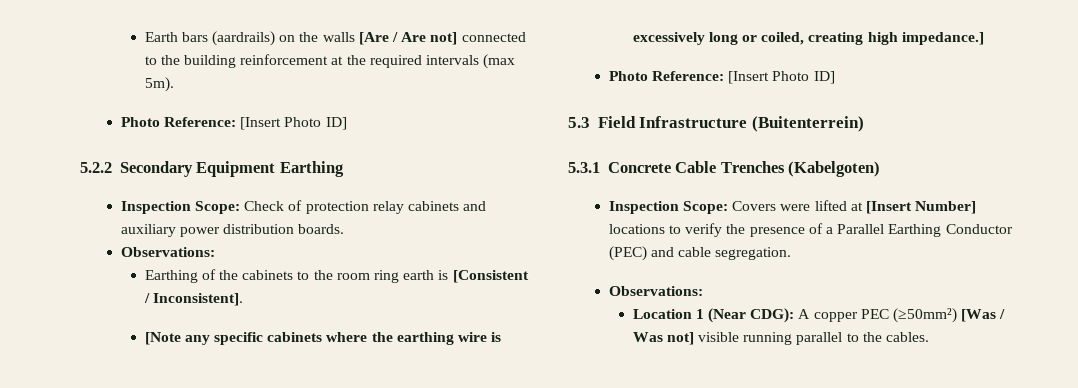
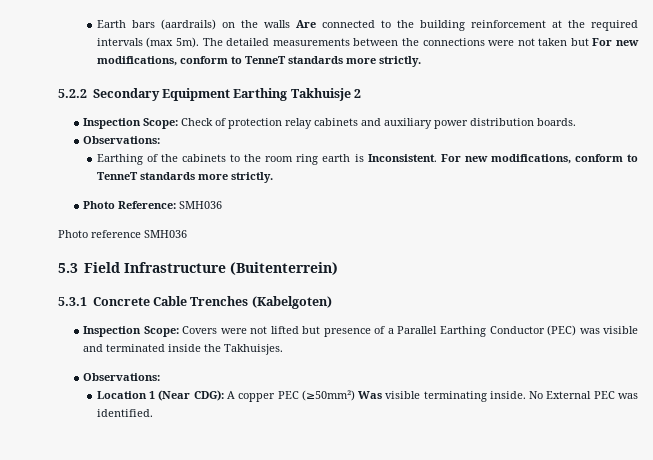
- Earth bars (aardrails) on the walls [Are / Are not] connected to the building reinforcement at the required intervals (max 5m).
- Photo Reference: [Insert Photo ID]
+ Earth bars (aardrails) on the walls Are connected to the building reinforcement at the required intervals (max 5m). The detailed measurements between the connections were not taken but For new modifications, conform to TenneT standards more strictly.
- 5.2.2 Secondary Equipment Earthing
+ 5.2.2 Secondary Equipment Earthing Takhuisje 2
- Earthing of the cabinets to the room ring earth is [Consistent / Inconsistent].
- [Note any specific cabinets where the earthing wire is excessively long or coiled, creating high impedance.]
- Photo Reference: [Insert Photo ID]
+ Earthing of the cabinets to the room ring earth is Inconsistent. For new modifications, conform to TenneT standards more strictly.
+ Photo Reference: SMH036
+ Photo reference SMH036
- Inspection Scope: Covers were lifted at [Insert Number] locations to verify the presence of a Parallel Earthing Conductor (PEC) and cable segregation.
+ Inspection Scope: Covers were not lifted but presence of a Parallel Earthing Conductor (PEC) was visible and terminated inside the Takhuisjes.
- Location 1 (Near CDG): A copper PEC (≥50mm²) [Was / Was not] visible running parallel to the cables.
+ Location 1 (Near CDG): A copper PEC (≥50mm²) Was visible terminating inside. No External PEC was identified.

